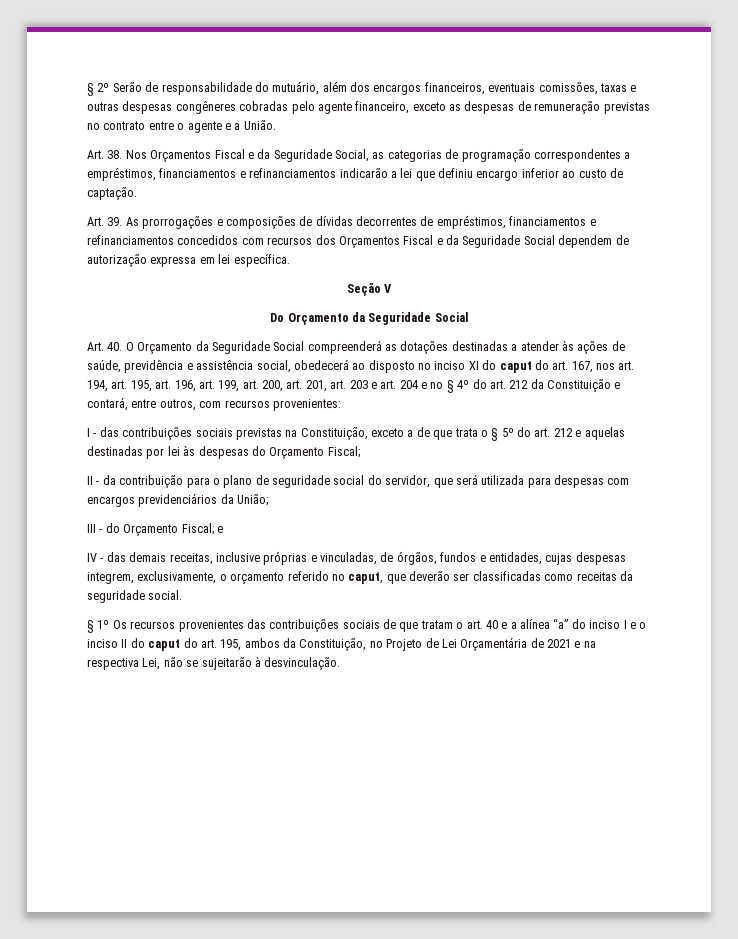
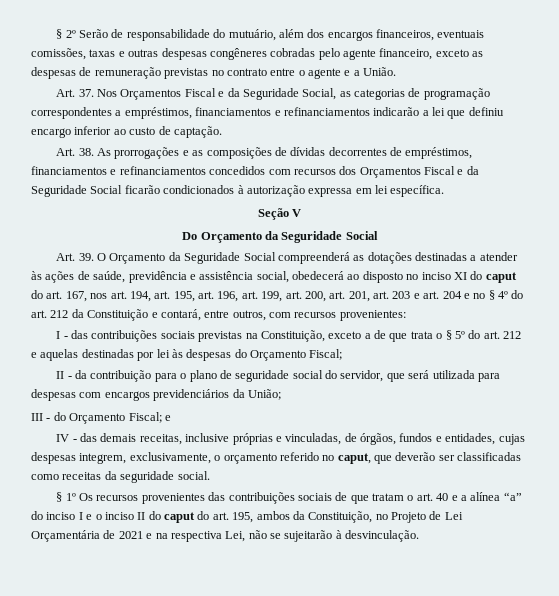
- Art. 38. Nos Orçamentos Fiscal e da Seguridade Social, as categorias de programação correspondentes a empréstimos, financiamentos e refinanciamentos indicarão a lei que definiu encargo inferior ao custo de captação.
+ Art. 37. Nos Orçamentos Fiscal e da Seguridade Social, as categorias de programação correspondentes a empréstimos, financiamentos e refinanciamentos indicarão a lei que definiu encargo inferior ao custo de captação.
- Art. 39. As prorrogações e composições de dívidas decorrentes de empréstimos, financiamentos e refinanciamentos concedidos com recursos dos Orçamentos Fiscal e da Seguridade Social dependem de autorização expressa em lei específica.
+ Art. 38. As prorrogações e as composições de dívidas decorrentes de empréstimos, financiamentos e refinanciamentos concedidos com recursos dos Orçamentos Fiscal e da Seguridade Social ficarão condicionados à autorização expressa em lei específica.
- Art. 40. O Orçamento da Seguridade Social compreenderá as dotações destinadas a atender às ações de saúde, previdência e assistência social, obedecerá ao disposto no inciso XI do caput do art. 167, nos art. 194, art. 195, art. 196, art. 199, art. 200, art. 201, art. 203 e art. 204 e no § 4º do art. 212 da Constituição e contará, entre outros, com recursos provenientes:
+ Art. 39. O Orçamento da Seguridade Social compreenderá as dotações destinadas a atender às ações de saúde, previdência e assistência social, obedecerá ao disposto no inciso XI do caput do art. 167, nos art. 194, art. 195, art. 196, art. 199, art. 200, art. 201, art. 203 e art. 204 e no § 4º do art. 212 da Constituição e contará, entre outros, com recursos provenientes:

